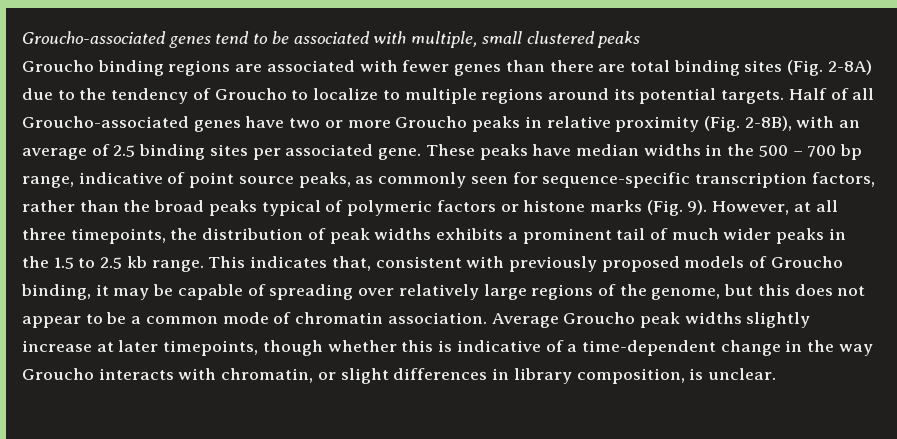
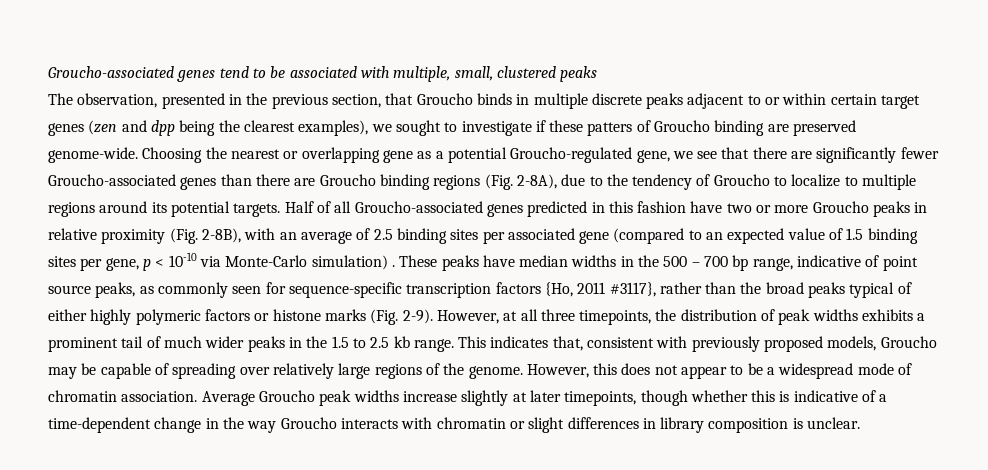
- Groucho-associated genes tend to be associated with multiple, small clustered peaks
+ Groucho-associated genes tend to be associated with multiple, small, clustered peaks
- Groucho binding regions are associated with fewer genes than there are total binding sites (Fig. 2-8A) due to the tendency of Groucho to localize to multiple regions around its potential targets.
+ The observation, presented in the previous section, that Groucho binds in multiple discrete peaks adjacent to or within certain target genes (zen and dpp being the clearest examples), we sought to investigate if these patters of Groucho binding are preserved genome-wide. Choosing the nearest or overlapping gene as a potential Groucho-regulated gene, we see that there are significantly fewer Groucho-associated genes than there are Groucho binding regions (Fig. 2-8A), due to the tendency of Groucho to localize to multiple regions around its potential targets.
- Half of all Groucho-associated genes have two or more Groucho peaks in relative proximity (Fig. 2-8B), with an average of 2.5 binding sites per associated gene.
+ Half of all Groucho-associated genes predicted in this fashion have two or more Groucho peaks in relative proximity (Fig. 2-8B), with an average of 2.5 binding sites per associated gene (compared to an expected value of 1.5 binding sites per gene, p < 10-10 via Monte-Carlo simulation) .
- These peaks have median widths in the 500 – 700 bp range, indicative of point source peaks, as commonly seen for sequence-specific transcription factors, rather than the broad peaks typical of polymeric factors or histone marks (Fig. 9).
+ These peaks have median widths in the 500 – 700 bp range, indicative of point source peaks, as commonly seen for sequence-specific transcription factors {Ho, 2011 #3117}, rather than the broad peaks typical of either highly polymeric factors or histone marks (Fig. 2-9).
- This indicates that, consistent with previously proposed models of Groucho binding, it may be capable of spreading over relatively large regions of the genome, but this does not appear to be a common mode of chromatin association.
+ This indicates that, consistent with previously proposed models, Groucho may be capable of spreading over relatively large regions of the genome. However, this does not appear to be a widespread mode of chromatin association.
- Average Groucho peak widths slightly increase at later timepoints, though whether this is indicative of a time-dependent change in the way Groucho interacts with chromatin, or slight differences in library composition, is unclear.
+ Average Groucho peak widths increase slightly at later timepoints, though whether this is indicative of a time-dependent change in the way Groucho interacts with chromatin or slight differences in library composition is unclear.

